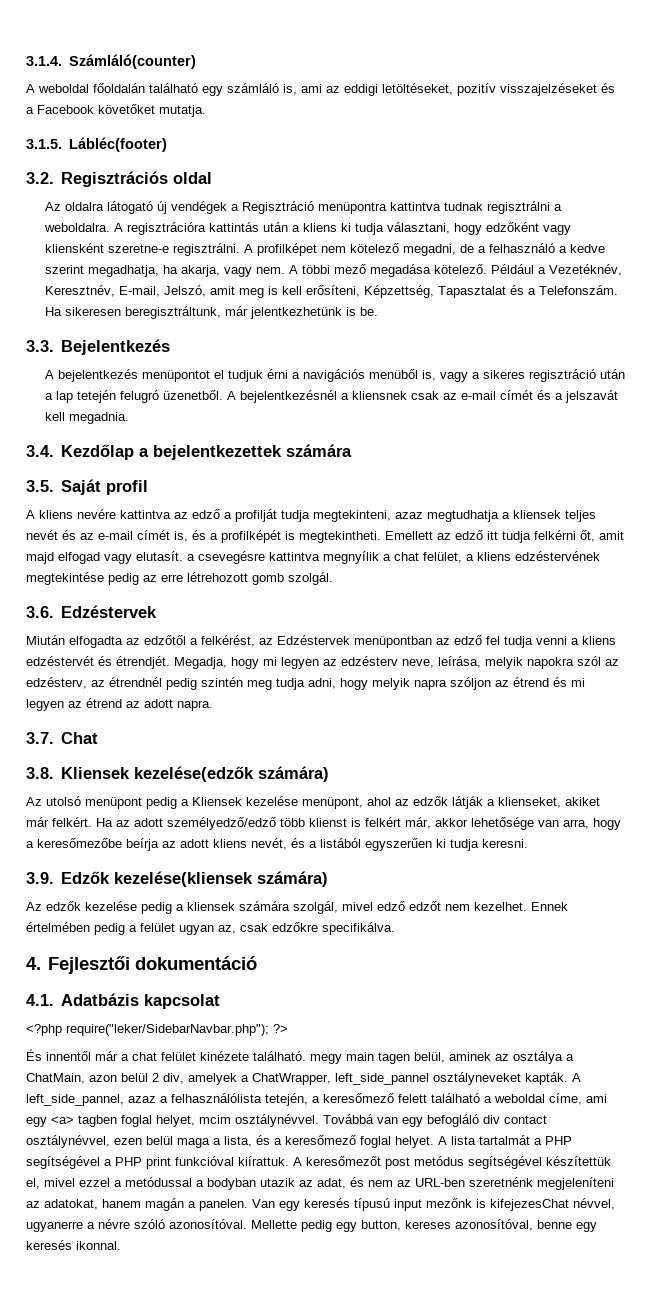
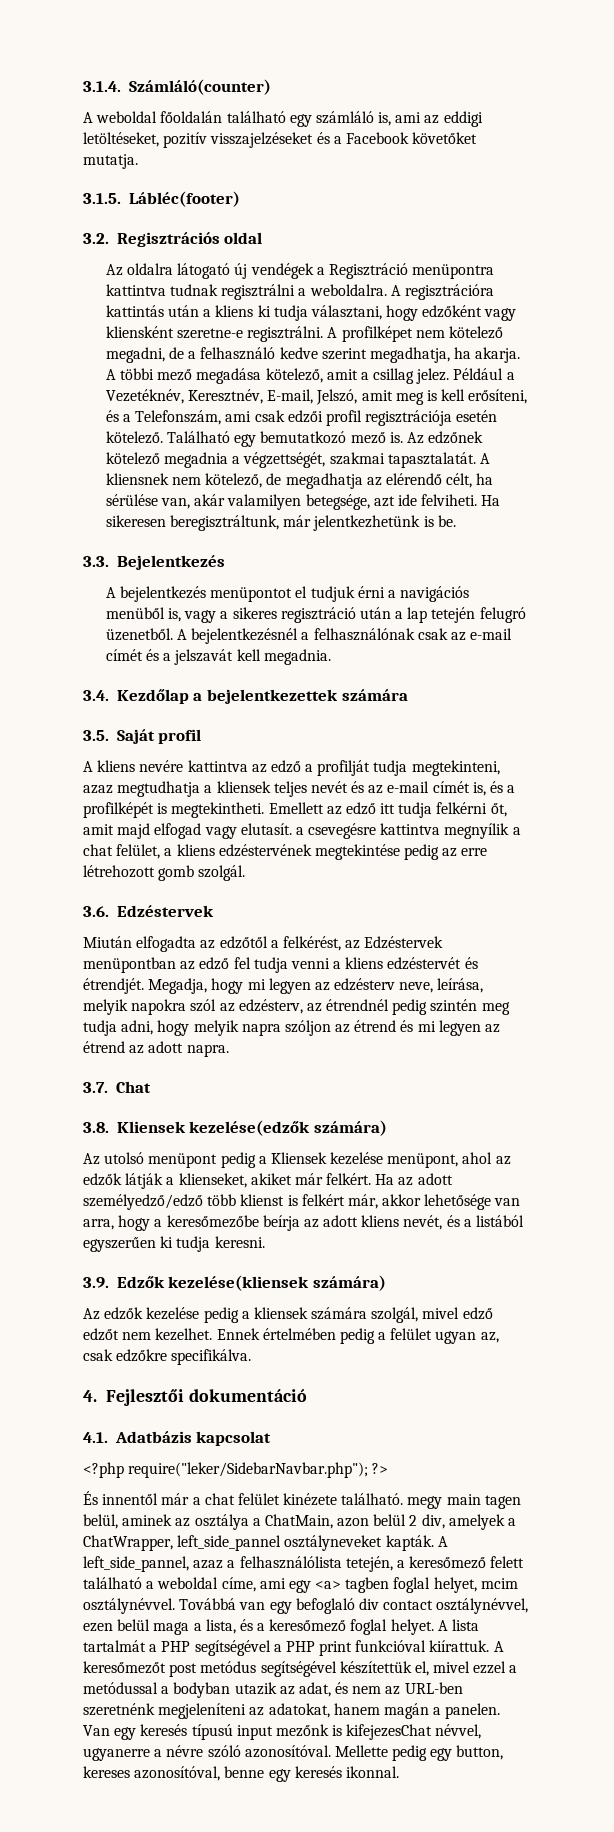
- A profilképet nem kötelező megadni, de a felhasználó a kedve szerint megadhatja, ha akarja, vagy nem.
+ A profilképet nem kötelező megadni, de a felhasználó kedve szerint megadhatja, ha akarja.
- A többi mező megadása kötelező.
+ A többi mező megadása kötelező, amit a csillag jelez.
- Például a Vezetéknév, Keresztnév, E-mail, Jelszó, amit meg is kell erősíteni, Képzettség, Tapasztalat és a Telefonszám.
+ Például a Vezetéknév, Keresztnév, E-mail, Jelszó, amit meg is kell erősíteni, és a Telefonszám, ami csak edzői profil regisztrációja esetén kötelező. Található egy bemutatkozó mező is. Az edzőnek kötelező megadnia a végzettségét, szakmai tapasztalatát. A kliensnek nem kötelező, de megadhatja az elérendő célt, ha sérülése van, akár valamilyen betegsége, azt ide felviheti.
- A bejelentkezésnél a kliensnek csak az e-mail címét és a jelszavát kell megadnia.
+ A bejelentkezésnél a felhasználónak csak az e-mail címét és a jelszavát kell megadnia.
- Továbbá van egy befogláló div contact osztálynévvel, ezen belül maga a lista, és a keresőmező foglal helyet.
+ Továbbá van egy befoglaló div contact osztálynévvel, ezen belül maga a lista, és a keresőmező foglal helyet.

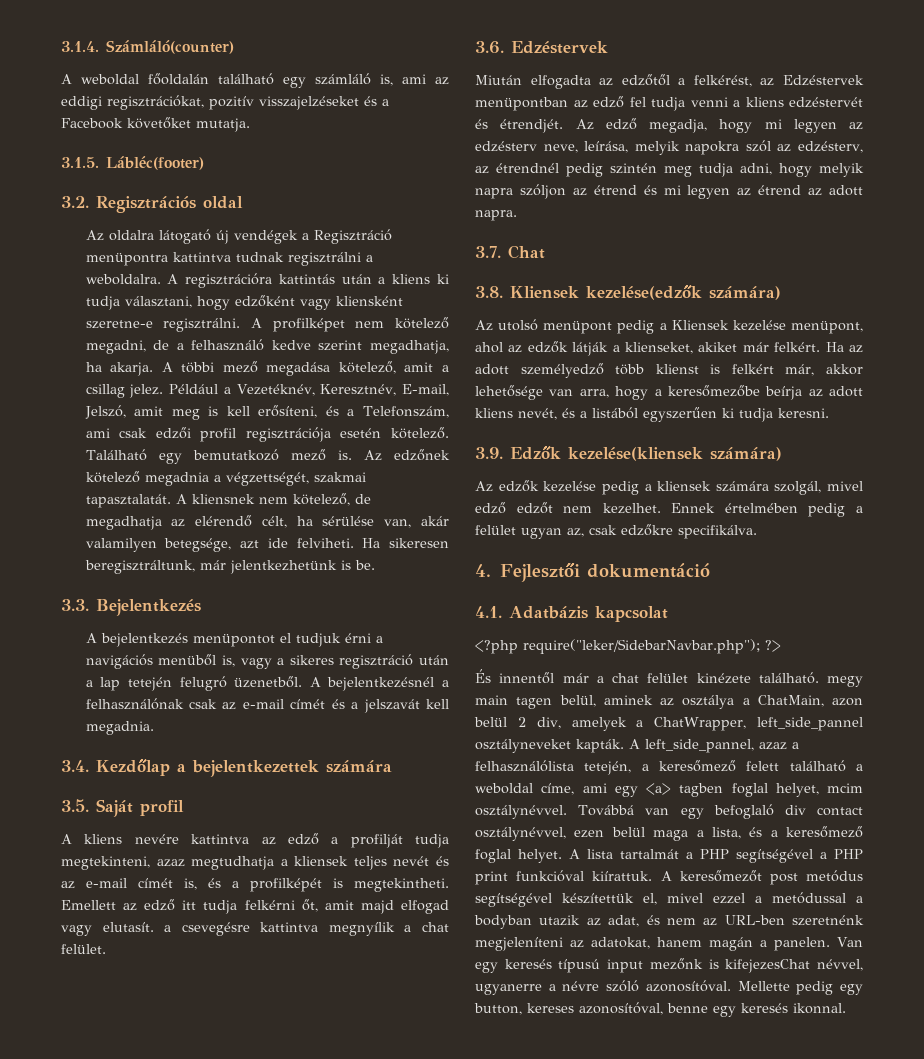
- A weboldal főoldalán található egy számláló is, ami az eddigi letöltéseket, pozitív visszajelzéseket és a Facebook követőket mutatja.
+ A weboldal főoldalán található egy számláló is, ami az eddigi regisztrációkat, pozitív visszajelzéseket és a Facebook követőket mutatja.
- Emellett az edző itt tudja felkérni őt, amit majd elfogad vagy elutasít. a csevegésre kattintva megnyílik a chat felület, a kliens edzéstervének megtekintése pedig az erre létrehozott gomb szolgál.
+ Emellett az edző itt tudja felkérni őt, amit majd elfogad vagy elutasít. a csevegésre kattintva megnyílik a chat felület.
- Megadja, hogy mi legyen az edzésterv neve, leírása, melyik napokra szól az edzésterv, az étrendnél pedig szintén meg tudja adni, hogy melyik napra szóljon az étrend és mi legyen az étrend az adott napra.
+ Az edző megadja, hogy mi legyen az edzésterv neve, leírása, melyik napokra szól az edzésterv, az étrendnél pedig szintén meg tudja adni, hogy melyik napra szóljon az étrend és mi legyen az étrend az adott napra.
- Ha az adott személyedző/edző több klienst is felkért már, akkor lehetősége van arra, hogy a keresőmezőbe beírja az adott kliens nevét, és a listából egyszerűen ki tudja keresni.
+ Ha az adott személyedző több klienst is felkért már, akkor lehetősége van arra, hogy a keresőmezőbe beírja az adott kliens nevét, és a listából egyszerűen ki tudja keresni.

